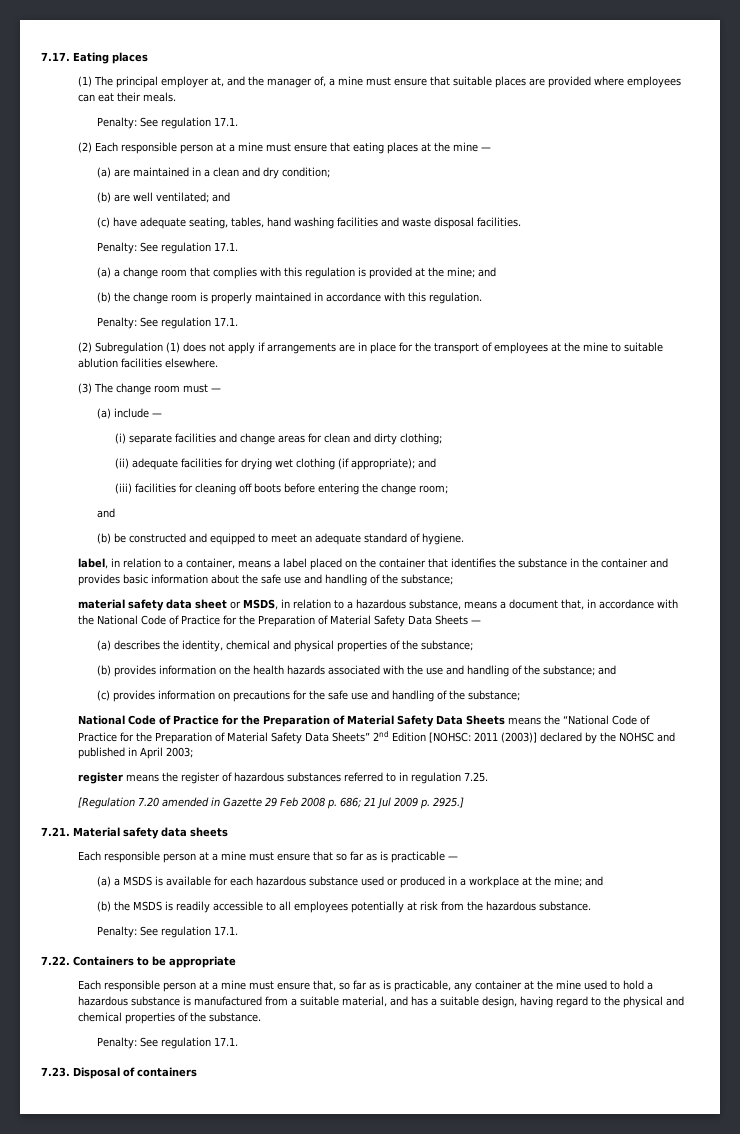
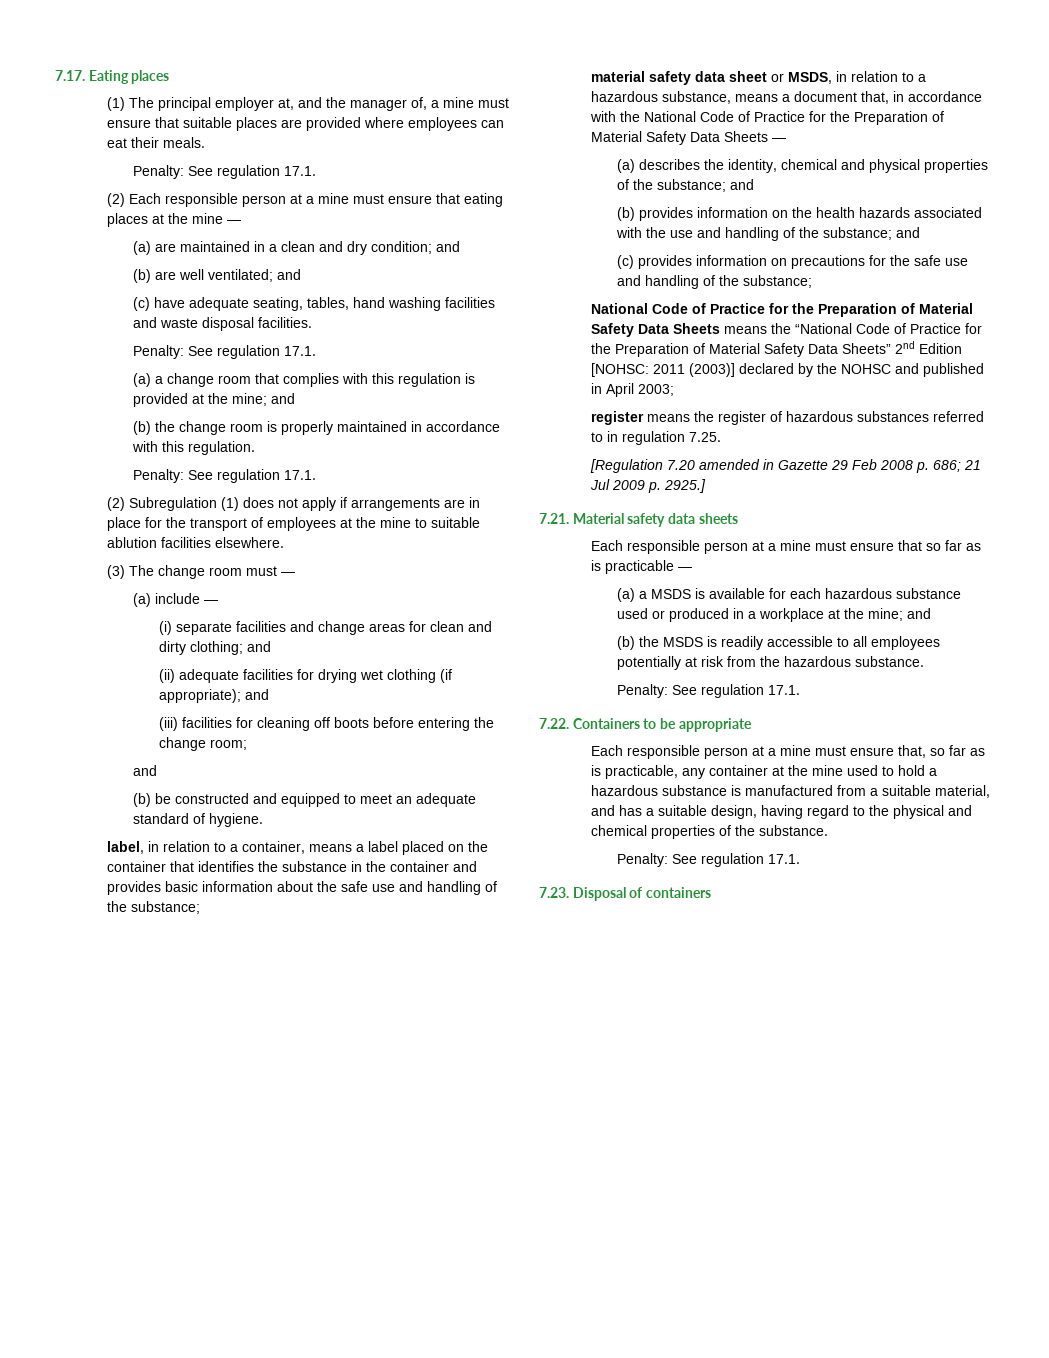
- (a) are maintained in a clean and dry condition;
+ (a) are maintained in a clean and dry condition; and
- (i) separate facilities and change areas for clean and dirty clothing;
+ (i) separate facilities and change areas for clean and dirty clothing; and
- (a) describes the identity, chemical and physical properties of the substance;
+ (a) describes the identity, chemical and physical properties of the substance; and

